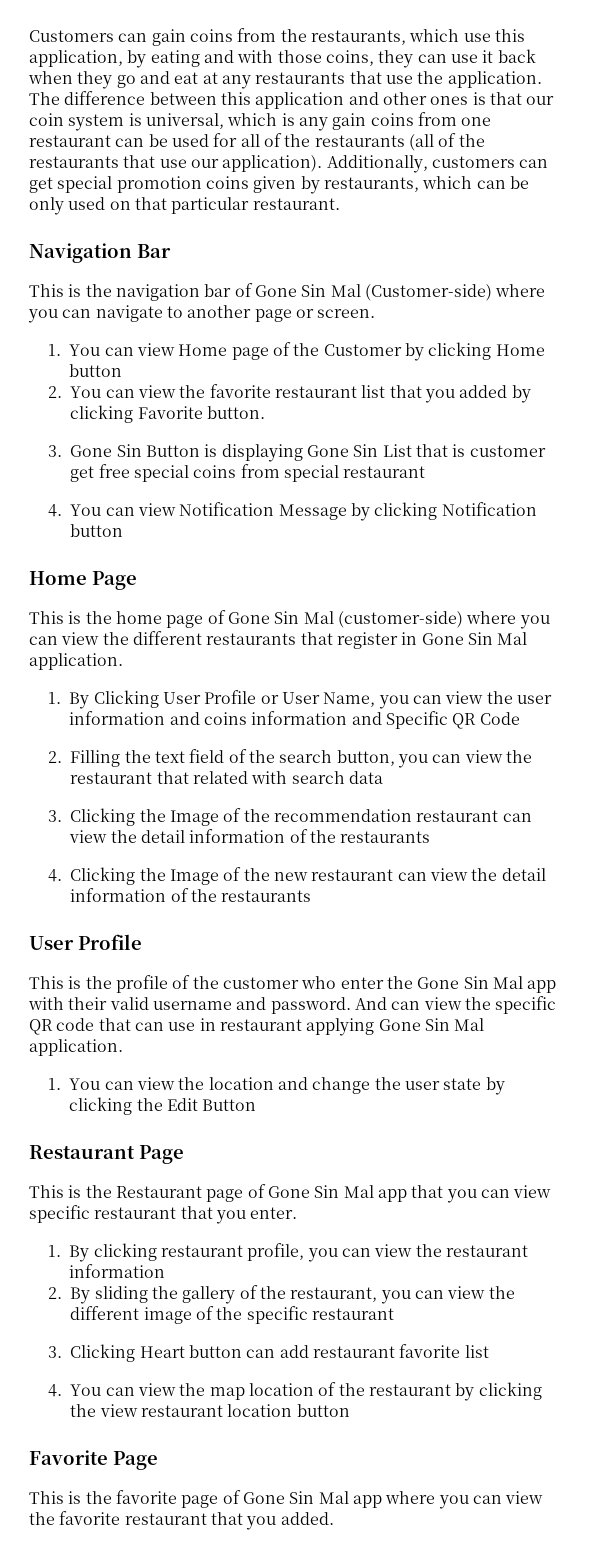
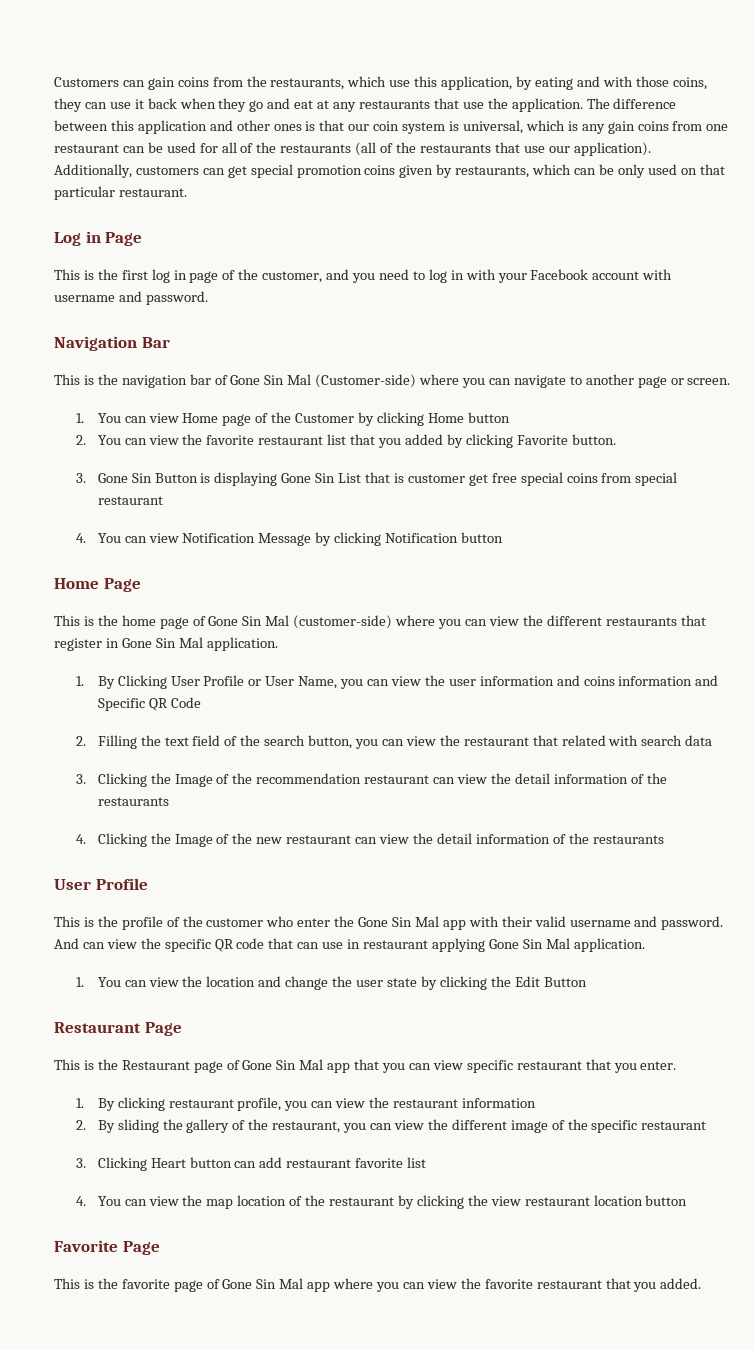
+ Log in Page
+ This is the first log in page of the customer, and you need to log in with your Facebook account with username and password.

